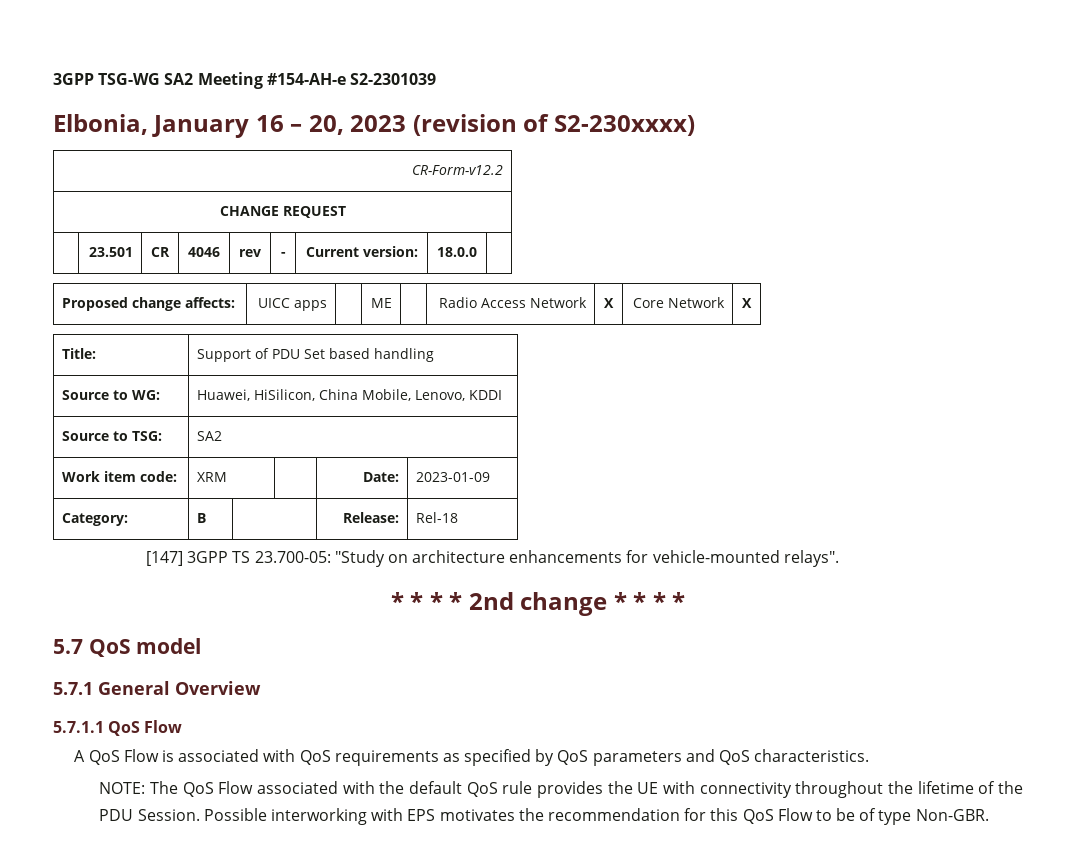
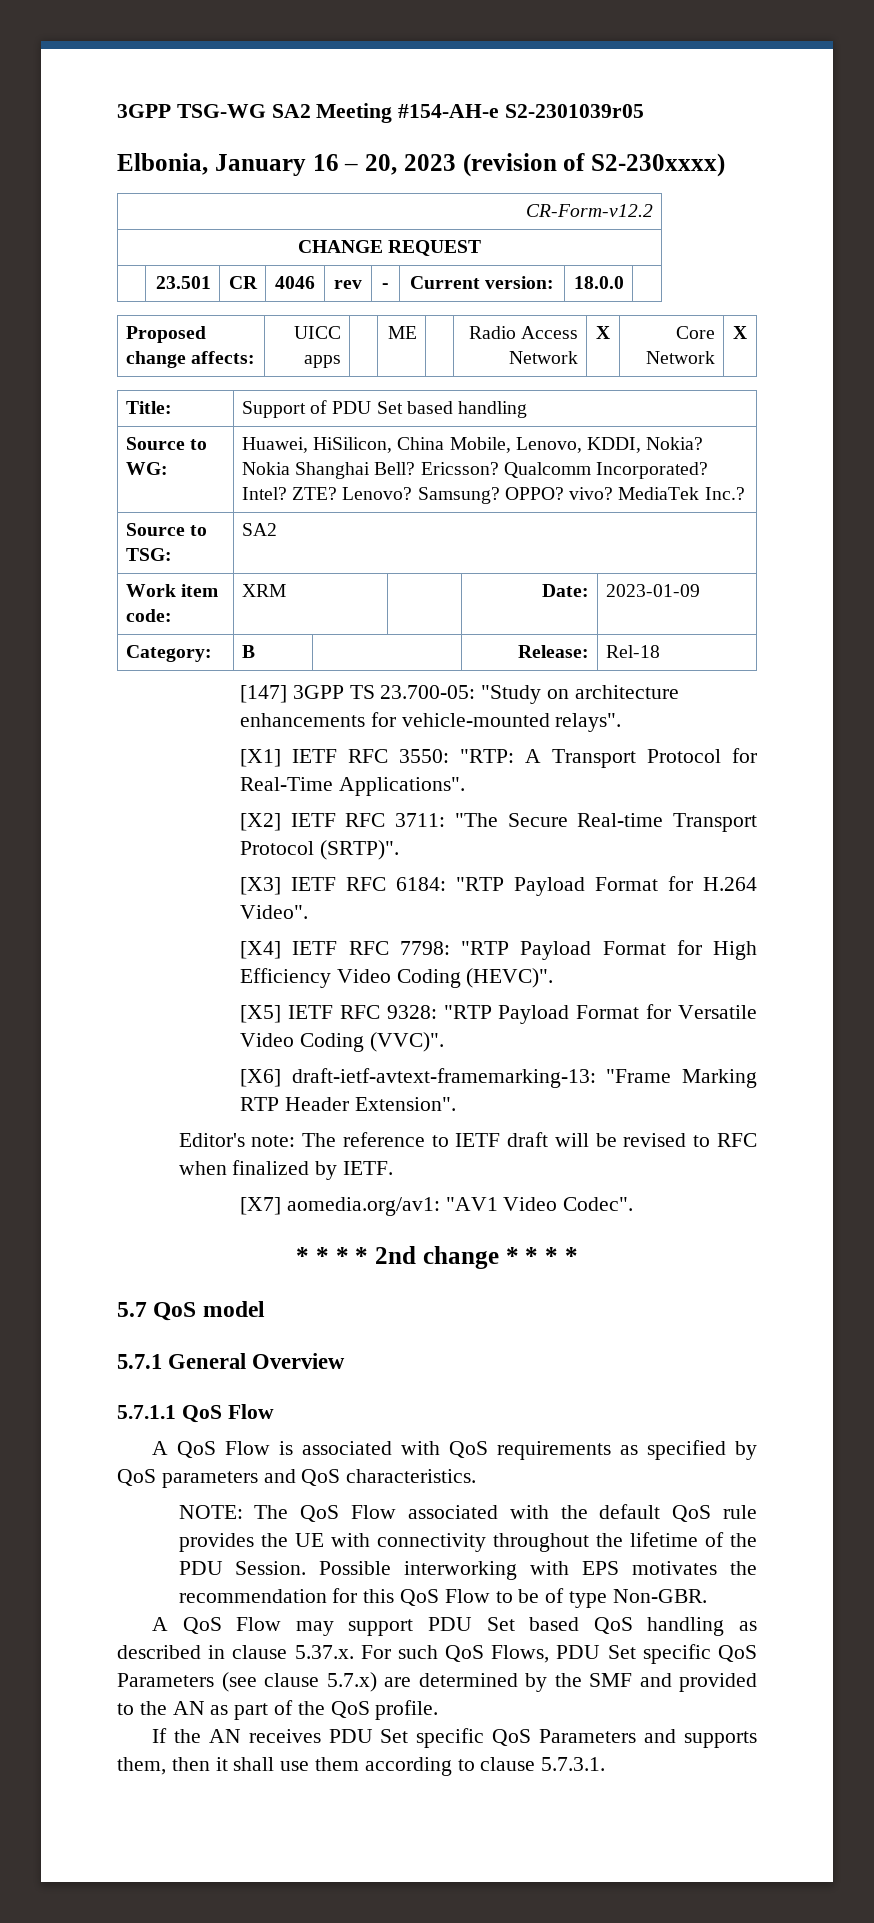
- 3GPP TSG-WG SA2 Meeting #154-AH-e S2-2301039
+ 3GPP TSG-WG SA2 Meeting #154-AH-e S2-2301039r05
- Source to WG: | Huawei, HiSilicon, China Mobile, Lenovo, KDDI
+ Source to WG: | Huawei, HiSilicon, China Mobile, Lenovo, KDDI, Nokia? Nokia Shanghai Bell? Ericsson? Qualcomm Incorporated? Intel? ZTE? Lenovo? Samsung? OPPO? vivo? MediaTek Inc.?
+ [X1] IETF RFC 3550: "RTP: A Transport Protocol for Real-Time Applications".
+ [X2] IETF RFC 3711: "The Secure Real-time Transport Protocol (SRTP)".
+ [X3] IETF RFC 6184: "RTP Payload Format for H.264 Video".
+ [X4] IETF RFC 7798: "RTP Payload Format for High Efficiency Video Coding (HEVC)".
+ [X5] IETF RFC 9328: "RTP Payload Format for Versatile Video Coding (VVC)".
+ [X6] draft-ietf-avtext-framemarking-13: "Frame Marking RTP Header Extension".
+ Editor's note: The reference to IETF draft will be revised to RFC when finalized by IETF.
+ [X7] aomedia.org/av1: "AV1 Video Codec".
+ A QoS Flow may support PDU Set based QoS handling as described in clause 5.37.x. For such QoS Flows, PDU Set specific QoS Parameters (see clause 5.7.x) are determined by the SMF and provided to the AN as part of the QoS profile.
+ If the AN receives PDU Set specific QoS Parameters and supports them, then it shall use them according to clause 5.7.3.1.

